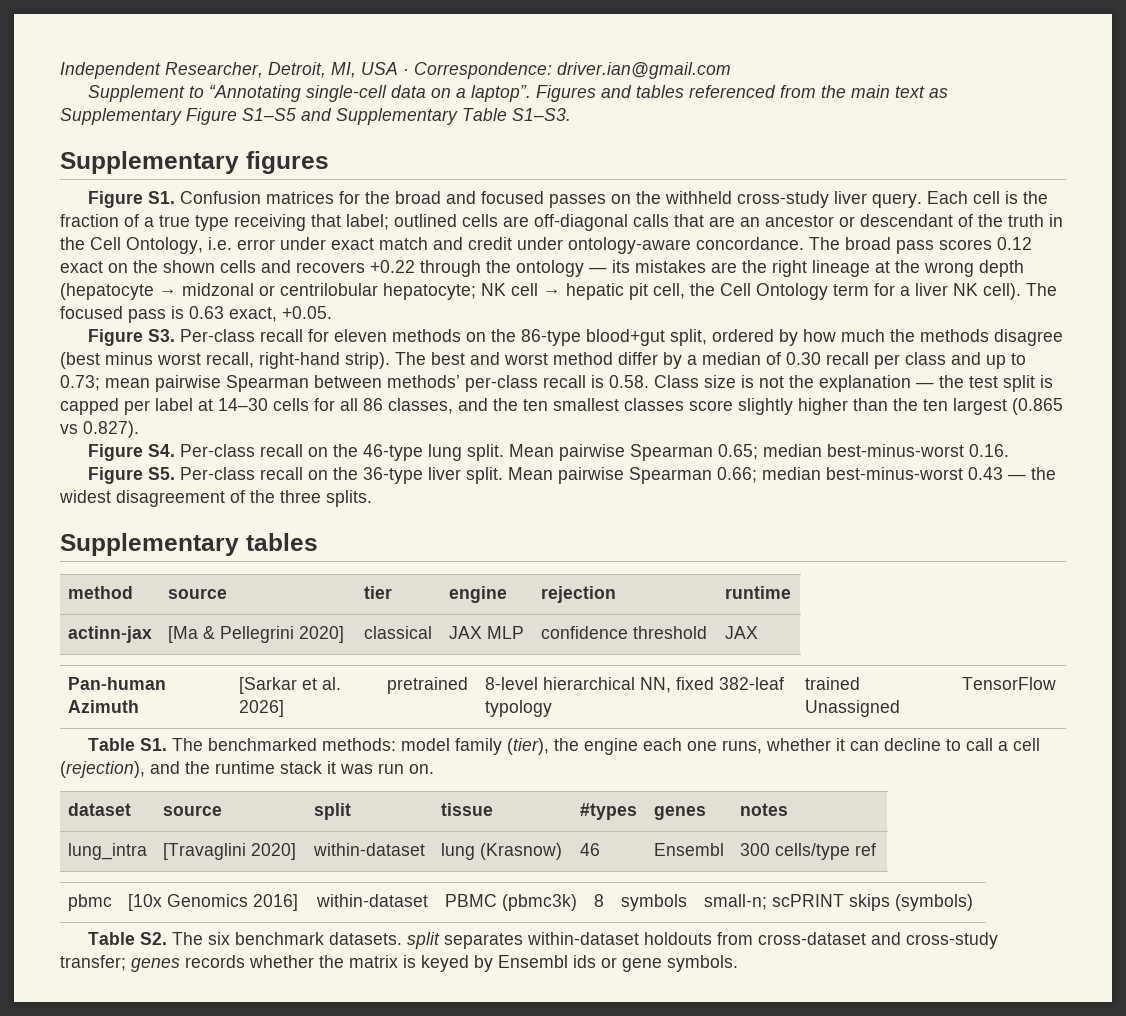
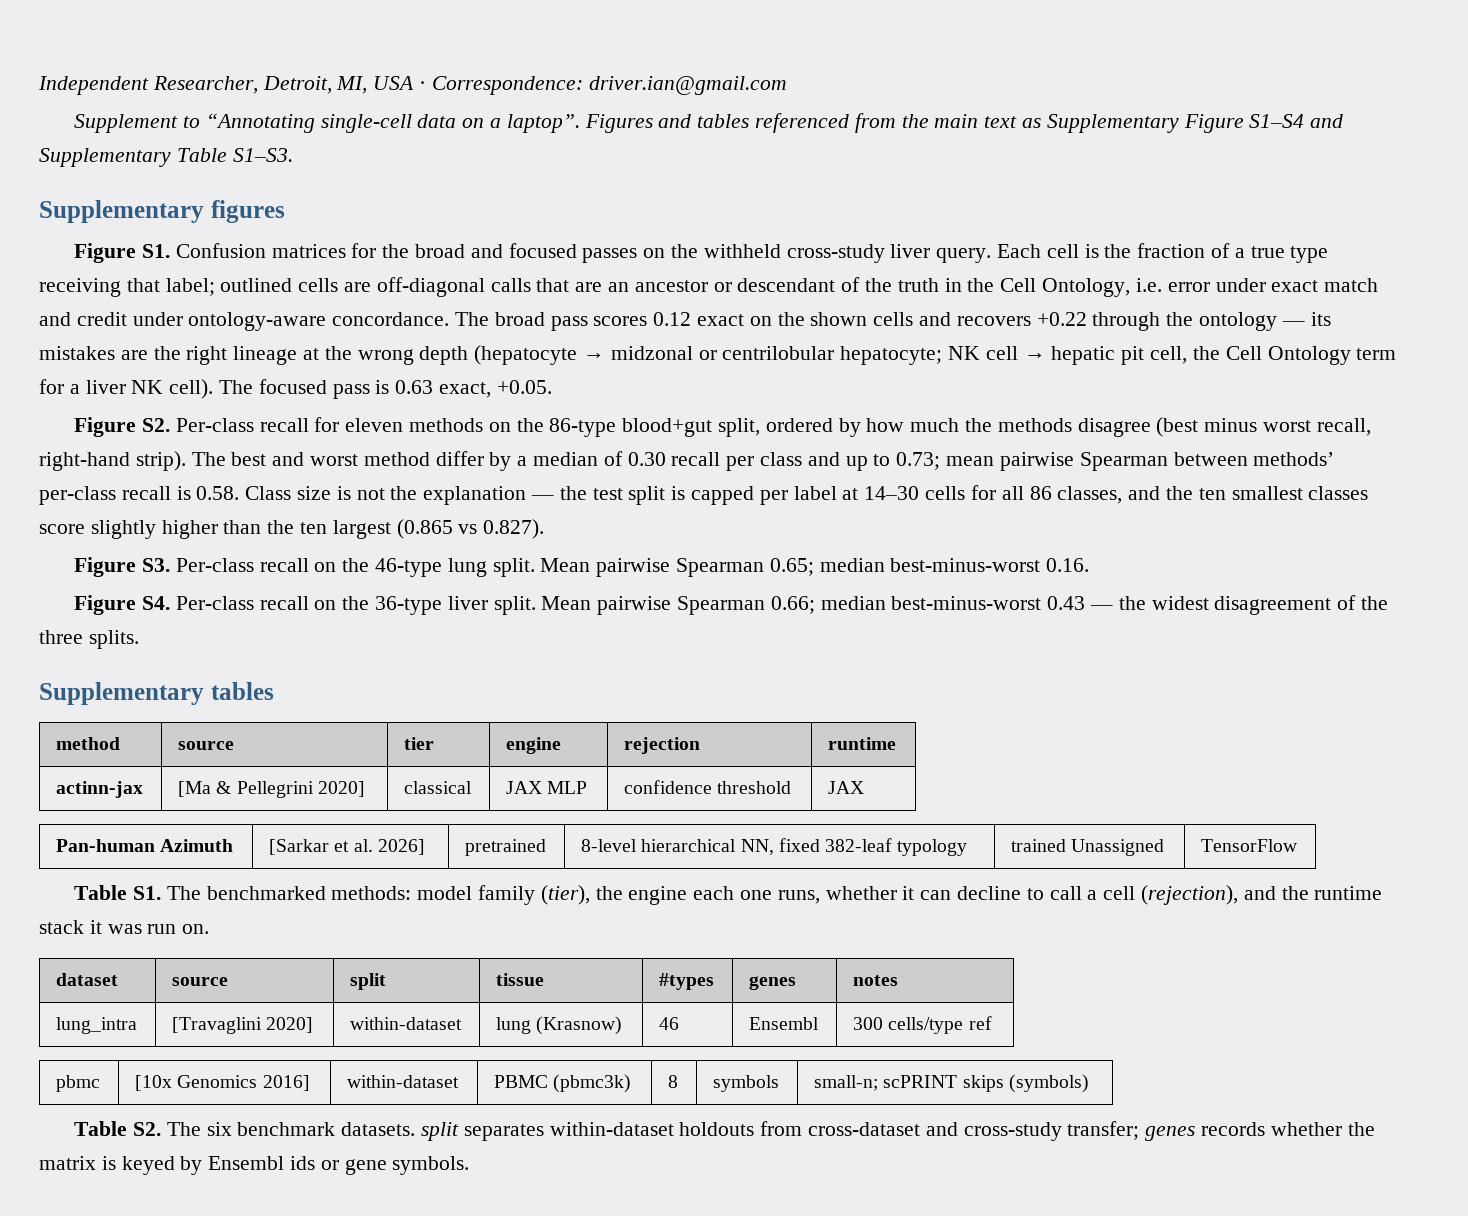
- Figures and tables referenced from the main text as Supplementary Figure S1–S5 and Supplementary Table S1–S3.
+ Figures and tables referenced from the main text as Supplementary Figure S1–S4 and Supplementary Table S1–S3.
- Figure S3. Per-class recall for eleven methods on the 86-type blood+gut split, ordered by how much the methods disagree (best minus worst recall, right-hand strip).
+ Figure S2. Per-class recall for eleven methods on the 86-type blood+gut split, ordered by how much the methods disagree (best minus worst recall, right-hand strip).
- Figure S4. Per-class recall on the 46-type lung split.
+ Figure S3. Per-class recall on the 46-type lung split.
- Figure S5. Per-class recall on the 36-type liver split.
+ Figure S4. Per-class recall on the 36-type liver split.

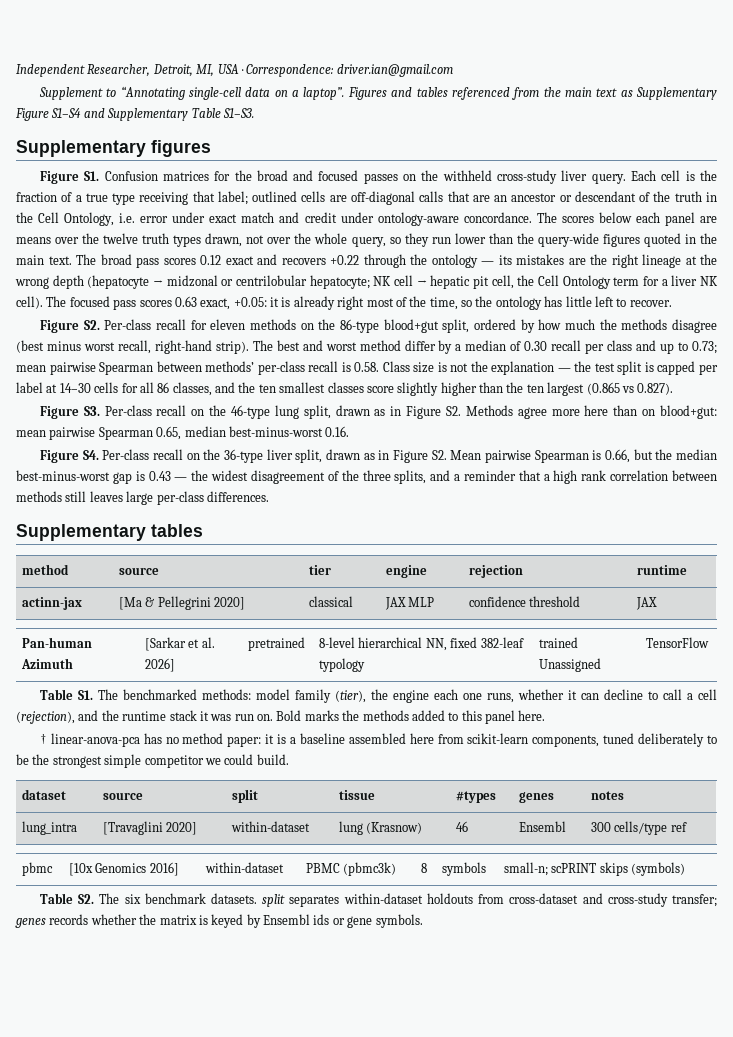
- The broad pass scores 0.12 exact on the shown cells and recovers +0.22 through the ontology — its mistakes are the right lineage at the wrong depth (hepatocyte → midzonal or centrilobular hepatocyte; NK cell → hepatic pit cell, the Cell Ontology term for a liver NK cell).
+ The scores below each panel are means over the twelve truth types drawn, not over the whole query, so they run lower than the query-wide figures quoted in the main text. The broad pass scores 0.12 exact and recovers +0.22 through the ontology — its mistakes are the right lineage at the wrong depth (hepatocyte → midzonal or centrilobular hepatocyte; NK cell → hepatic pit cell, the Cell Ontology term for a liver NK cell).
- The focused pass is 0.63 exact, +0.05.
+ The focused pass scores 0.63 exact, +0.05: it is already right most of the time, so the ontology has little left to recover.
- Figure S3. Per-class recall on the 46-type lung split. Mean pairwise Spearman 0.65; median best-minus-worst 0.16.
+ Figure S3. Per-class recall on the 46-type lung split, drawn as in Figure S2. Methods agree more here than on blood+gut: mean pairwise Spearman 0.65, median best-minus-worst 0.16.
- Figure S4. Per-class recall on the 36-type liver split. Mean pairwise Spearman 0.66; median best-minus-worst 0.43 — the widest disagreement of the three splits.
+ Figure S4. Per-class recall on the 36-type liver split, drawn as in Figure S2. Mean pairwise Spearman is 0.66, but the median best-minus-worst gap is 0.43 — the widest disagreement of the three splits, and a reminder that a high rank correlation between methods still leaves large per-class differences.
+ Bold marks the methods added to this panel here.
+ † linear-anova-pca has no method paper: it is a baseline assembled here from scikit-learn components, tuned deliberately to be the strongest simple competitor we could build.

